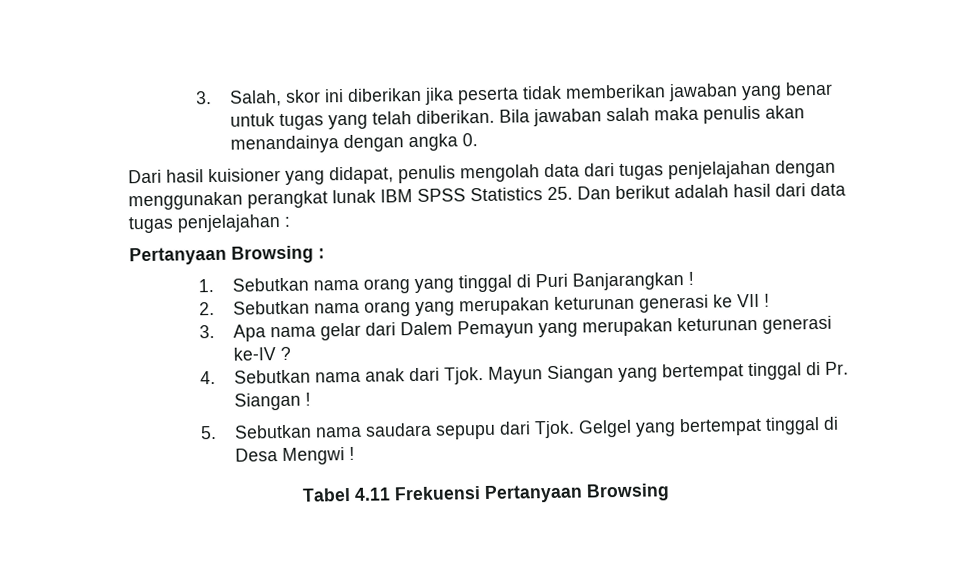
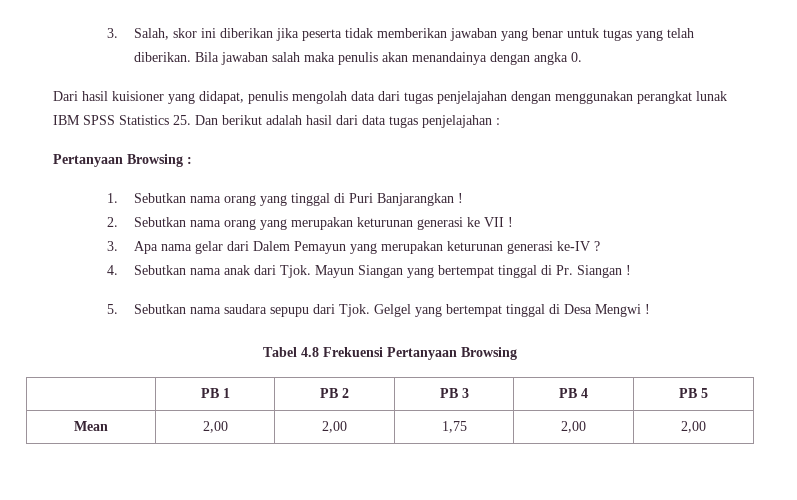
- Tabel 4.11 Frekuensi Pertanyaan Browsing
+ Tabel 4.8 Frekuensi Pertanyaan Browsing
+ | PB 1 | PB 2 | PB 3 | PB 4 | PB 5
+ Mean | 2,00 | 2,00 | 1,75 | 2,00 | 2,00

